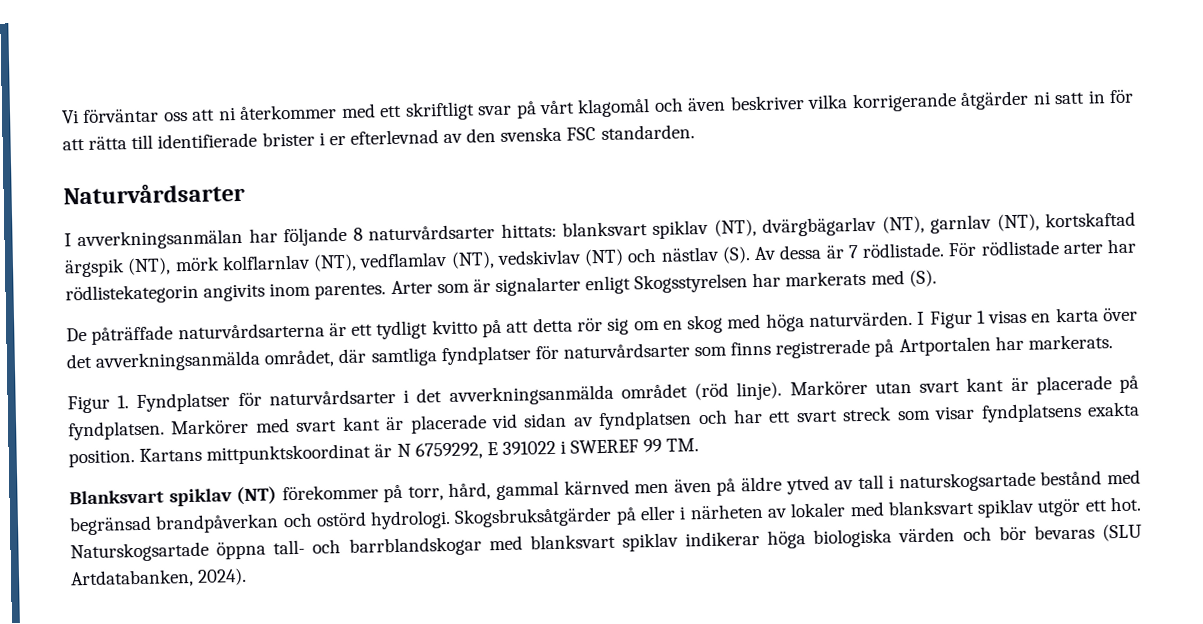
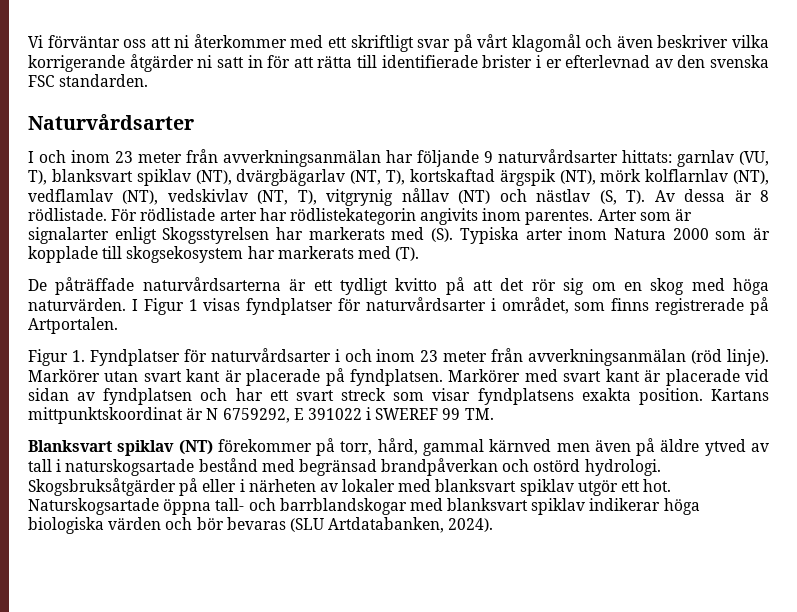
- I avverkningsanmälan har följande 8 naturvårdsarter hittats: blanksvart spiklav (NT), dvärgbägarlav (NT), garnlav (NT), kortskaftad ärgspik (NT), mörk kolflarnlav (NT), vedflamlav (NT), vedskivlav (NT) och nästlav (S). Av dessa är 7 rödlistade.
+ I och inom 23 meter från avverkningsanmälan har följande 9 naturvårdsarter hittats: garnlav (VU, T), blanksvart spiklav (NT), dvärgbägarlav (NT, T), kortskaftad ärgspik (NT), mörk kolflarnlav (NT), vedflamlav (NT), vedskivlav (NT, T), vitgrynig nållav (NT) och nästlav (S, T). Av dessa är 8 rödlistade.
- Arter som är signalarter enligt Skogsstyrelsen har markerats med (S).
+ Arter som är signalarter enligt Skogsstyrelsen har markerats med (S). Typiska arter inom Natura 2000 som är kopplade till skogsekosystem har markerats med (T).
- De påträffade naturvårdsarterna är ett tydligt kvitto på att detta rör sig om en skog med höga naturvärden.
+ De påträffade naturvårdsarterna är ett tydligt kvitto på att det rör sig om en skog med höga naturvärden.
- I Figur 1 visas en karta över det avverkningsanmälda området, där samtliga fyndplatser för naturvårdsarter som finns registrerade på Artportalen har markerats.
+ I Figur 1 visas fyndplatser för naturvårdsarter i området, som finns registrerade på Artportalen.
- Figur 1. Fyndplatser för naturvårdsarter i det avverkningsanmälda området (röd linje).
+ Figur 1. Fyndplatser för naturvårdsarter i och inom 23 meter från avverkningsanmälan (röd linje).

